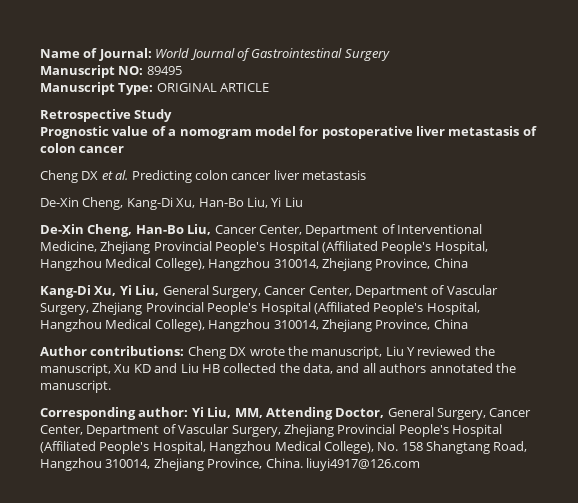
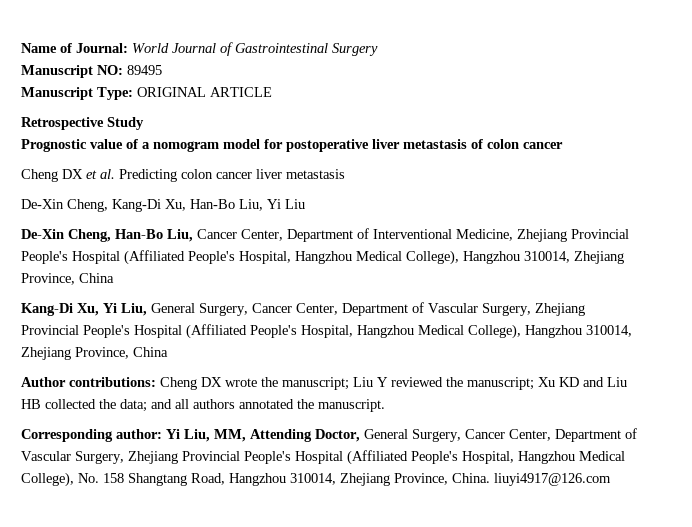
- Author contributions: Cheng DX wrote the manuscript, Liu Y reviewed the manuscript, Xu KD and Liu HB collected the data, and all authors annotated the manuscript.
+ Author contributions: Cheng DX wrote the manuscript; Liu Y reviewed the manuscript; Xu KD and Liu HB collected the data; and all authors annotated the manuscript.

